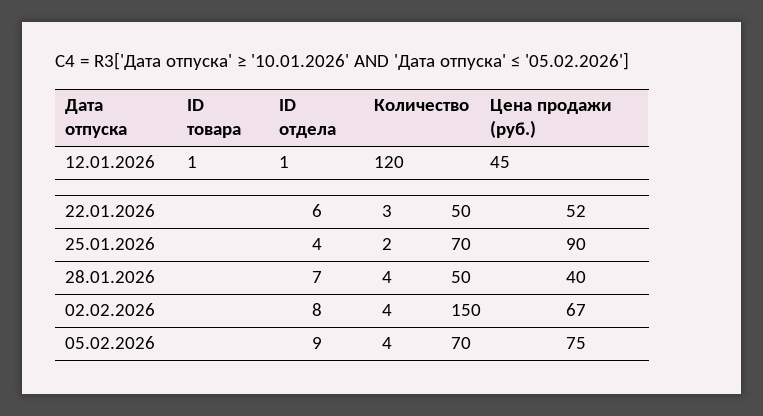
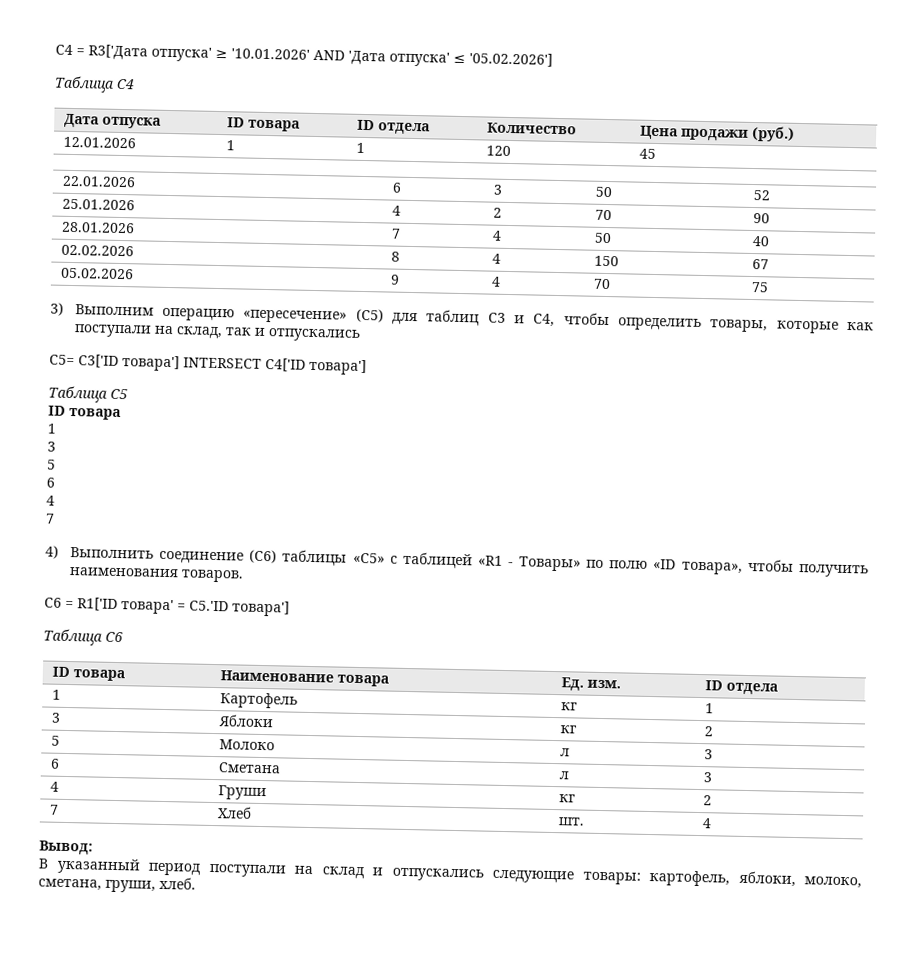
+ Таблица С4
+ 3) Выполним операцию «пересечение» (С5) для таблиц С3 и С4, чтобы определить товары, которые как поступали на склад, так и отпускались
+ С5= С3['ID товара'] INTERSECT С4['ID товара']
+ Таблица С5
+ ID товара
+ 1
+ 3
+ 5
+ 6
+ 4
+ 7
+ 4) Выполнить соединение (С6) таблицы «С5» с таблицей «R1 - Товары» по полю «ID товара», чтобы получить наименования товаров.
+ С6 = R1['ID товара' = С5.'ID товара']
+ Таблица С6
+ ID товара | Наименование товара | Ед. изм. | ID отдела
+ 1 | Картофель | кг | 1
+ 3 | Яблоки | кг | 2
+ 5 | Молоко | л | 3
+ 6 | Сметана | л | 3
+ 4 | Груши | кг | 2
+ 7 | Хлеб | шт. | 4
+ Вывод:
+ В указанный период поступали на склад и отпускались следующие товары: картофель, яблоки, молоко, сметана, груши, хлеб.

